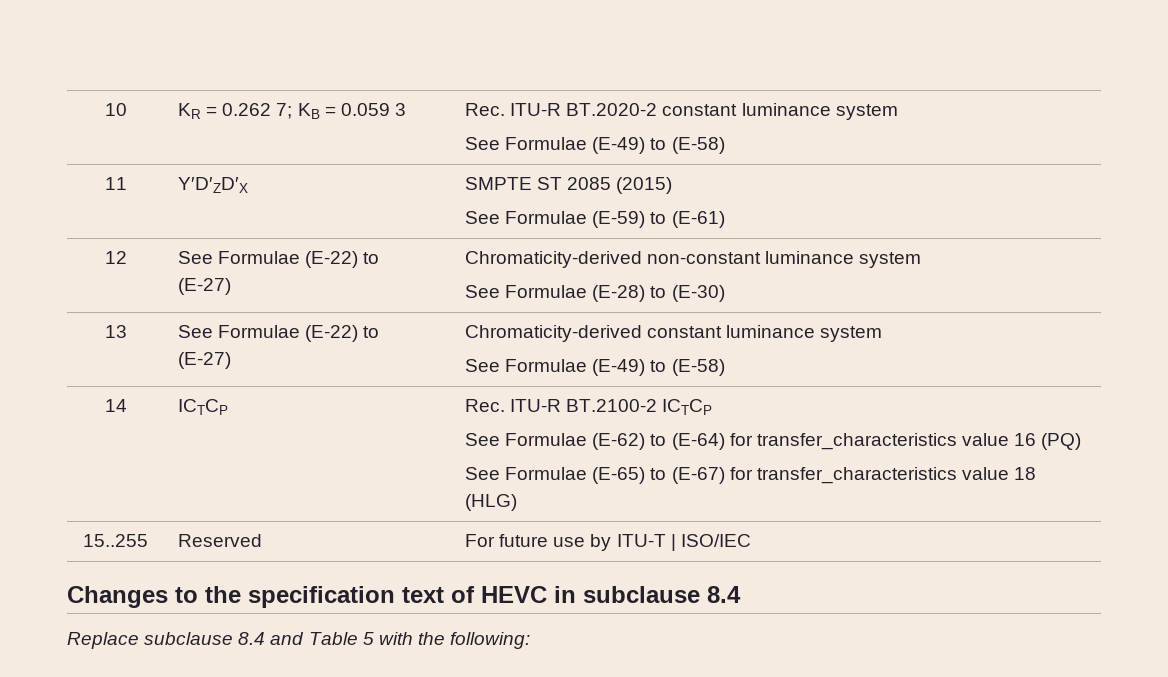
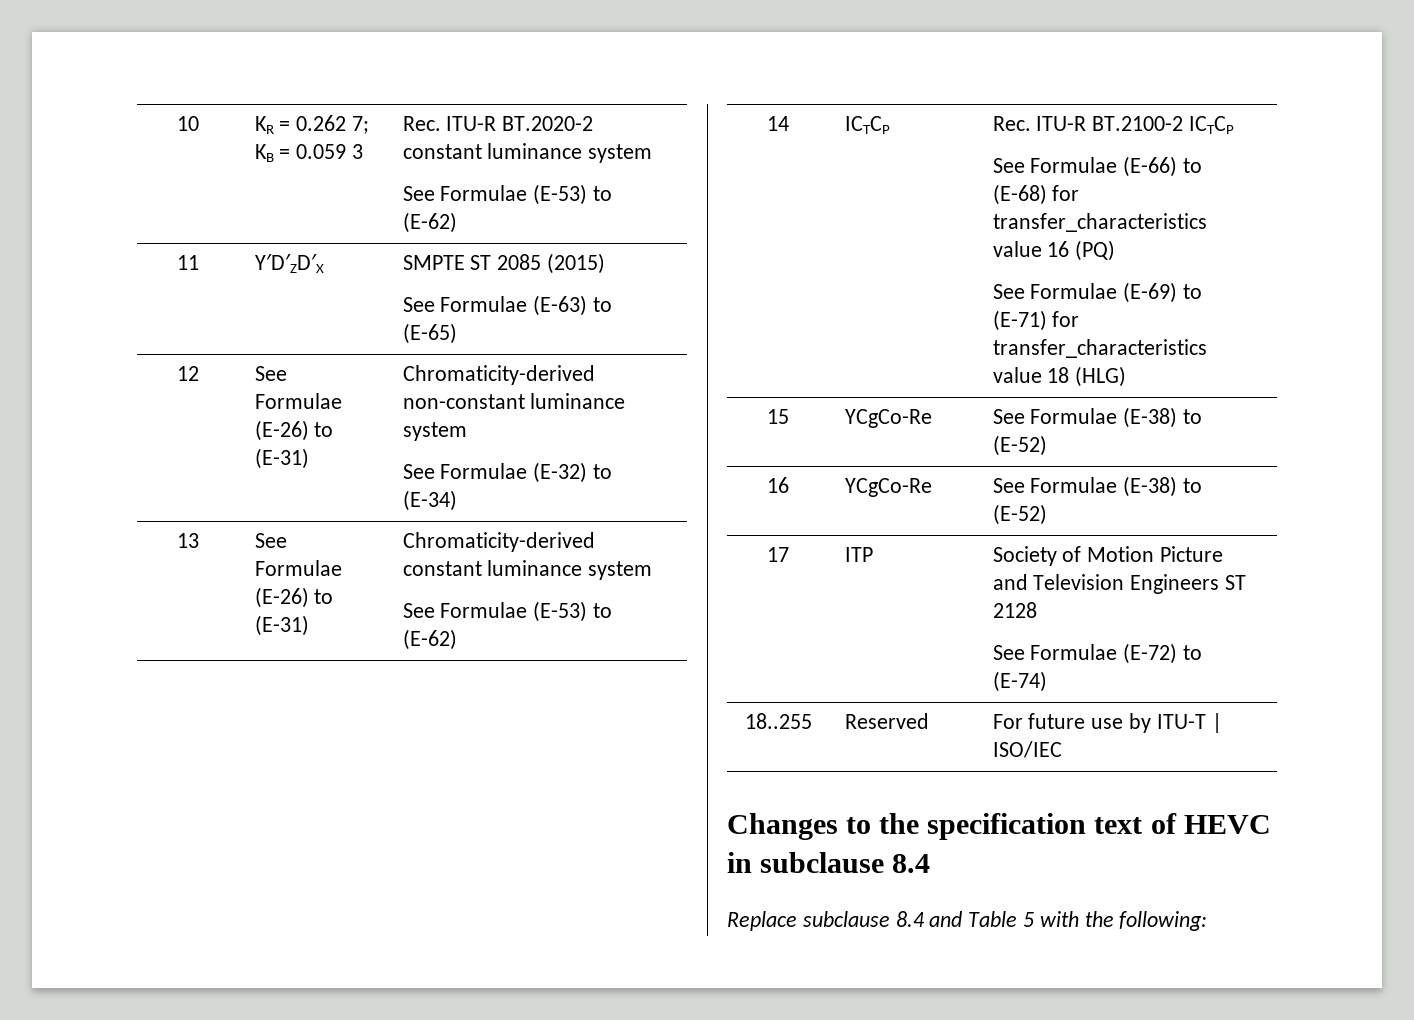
  10 | KR = 0.262 7; KB = 0.059 3 | Rec. ITU-R BT.2020-2 constant luminance system
- See Formulae (E-49) to (E-58)
+ See Formulae (E-53) to (E-62)
  11 | Y′D′ZD′X | SMPTE ST 2085 (2015)
- See Formulae (E-59) to (E-61)
+ See Formulae (E-63) to (E-65)
- 12 | See Formulae (E-22) to (E-27) | Chromaticity-derived non-constant luminance system
- See Formulae (E-28) to (E-30)
+ 12 | See Formulae (E-26) to (E-31) | Chromaticity-derived non-constant luminance system
+ See Formulae (E-32) to (E-34)
- 13 | See Formulae (E-22) to (E-27) | Chromaticity-derived constant luminance system
- See Formulae (E-49) to (E-58)
+ 13 | See Formulae (E-26) to (E-31) | Chromaticity-derived constant luminance system
+ See Formulae (E-53) to (E-62)
  14 | ICTCP | Rec. ITU-R BT.2100-2 ICTCP
- See Formulae (E-62) to (E-64) for transfer_characteristics value 16 (PQ)
- See Formulae (E-65) to (E-67) for transfer_characteristics value 18 (HLG)
+ See Formulae (E-66) to (E-68) for transfer_characteristics value 16 (PQ)
+ See Formulae (E-69) to (E-71) for transfer_characteristics value 18 (HLG)
- 15..255 | Reserved | For future use by ITU-T | ISO/IEC
+ 15 | YCgCo-Re | See Formulae (E-38) to (E-52)
+ 16 | YCgCo-Re | See Formulae (E-38) to (E-52)
+ 17 | ITP | Society of Motion Picture and Television Engineers ST 2128
+ See Formulae (E-72) to (E-74)
+ 18..255 | Reserved | For future use by ITU-T | ISO/IEC

